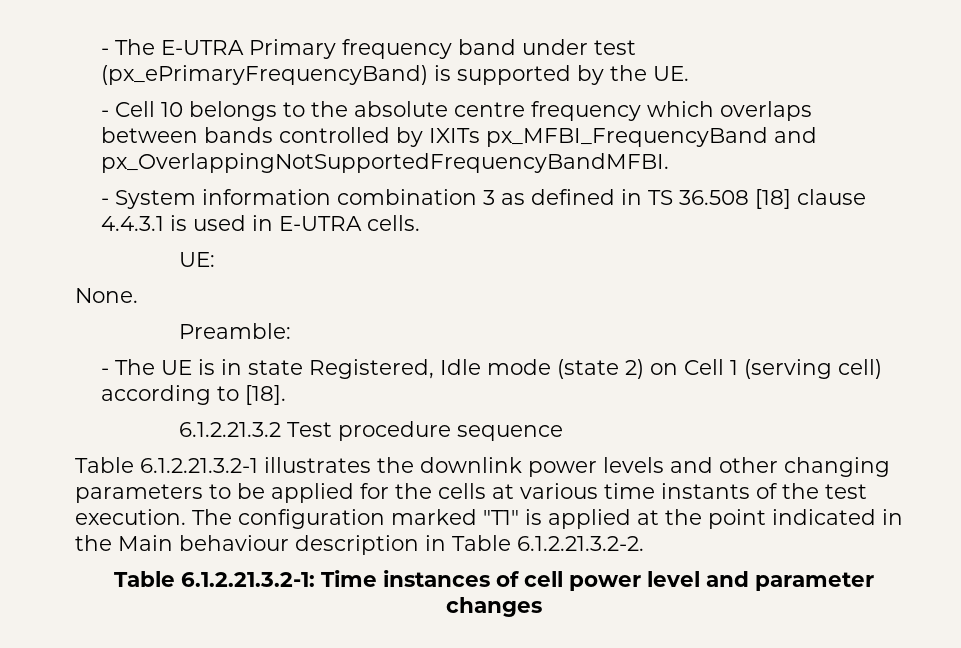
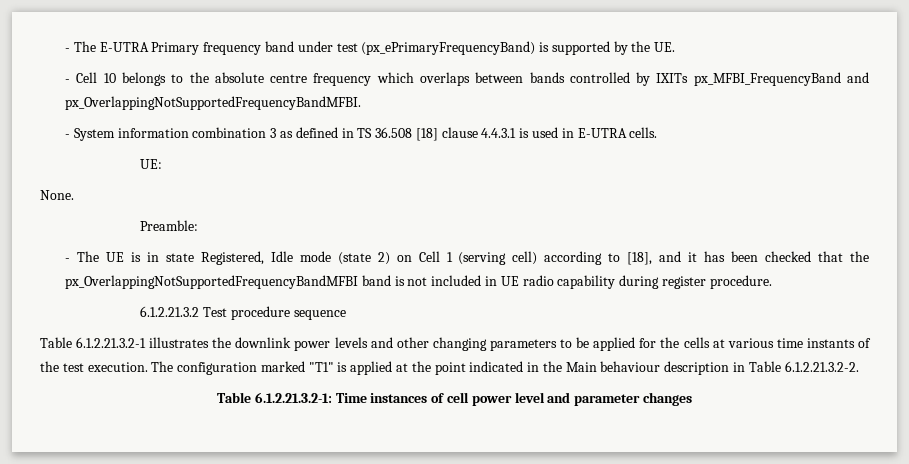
- - The UE is in state Registered, Idle mode (state 2) on Cell 1 (serving cell) according to [18].
+ - The UE is in state Registered, Idle mode (state 2) on Cell 1 (serving cell) according to [18], and it has been checked that the px_OverlappingNotSupportedFrequencyBandMFBI band is not included in UE radio capability during register procedure.

